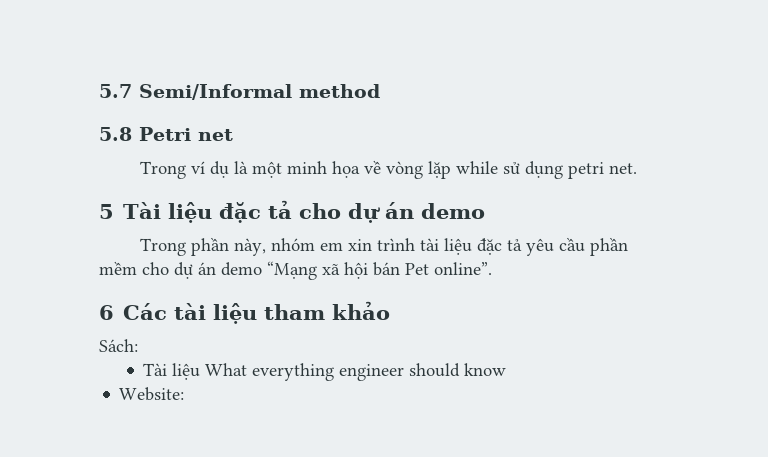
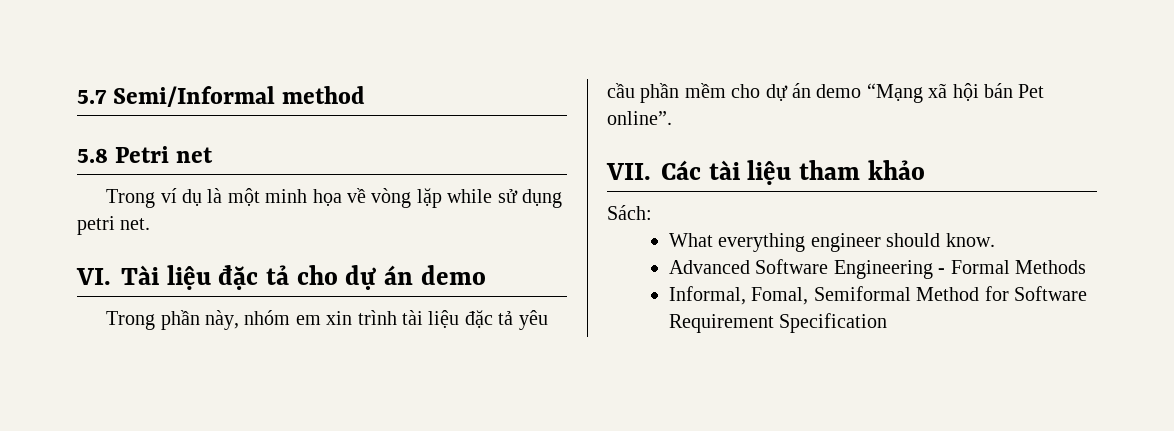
- 5 Tài liệu đặc tả cho dự án demo
+ VI. Tài liệu đặc tả cho dự án demo
- 6 Các tài liệu tham khảo
+ VII. Các tài liệu tham khảo
- Tài liệu What everything engineer should know
- Website:
+ What everything engineer should know.
+ Advanced Software Engineering - Formal Methods
+ Informal, Fomal, Semiformal Method for Software Requirement Specification

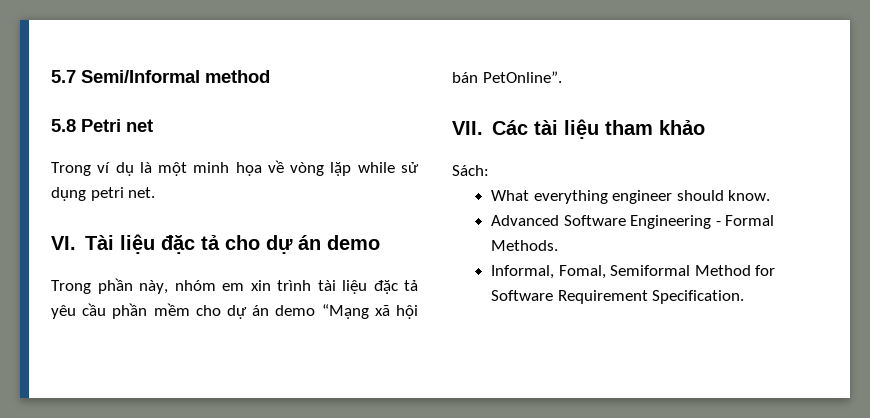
- Trong phần này, nhóm em xin trình tài liệu đặc tả yêu cầu phần mềm cho dự án demo “Mạng xã hội bán Pet online”.
+ Trong phần này, nhóm em xin trình tài liệu đặc tả yêu cầu phần mềm cho dự án demo “Mạng xã hội bán PetOnline”.
- Advanced Software Engineering - Formal Methods
+ Advanced Software Engineering - Formal Methods.
- Informal, Fomal, Semiformal Method for Software Requirement Specification
+ Informal, Fomal, Semiformal Method for Software Requirement Specification.

